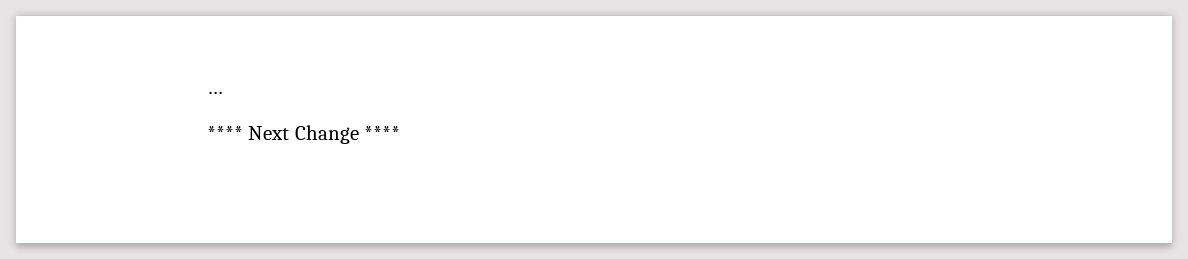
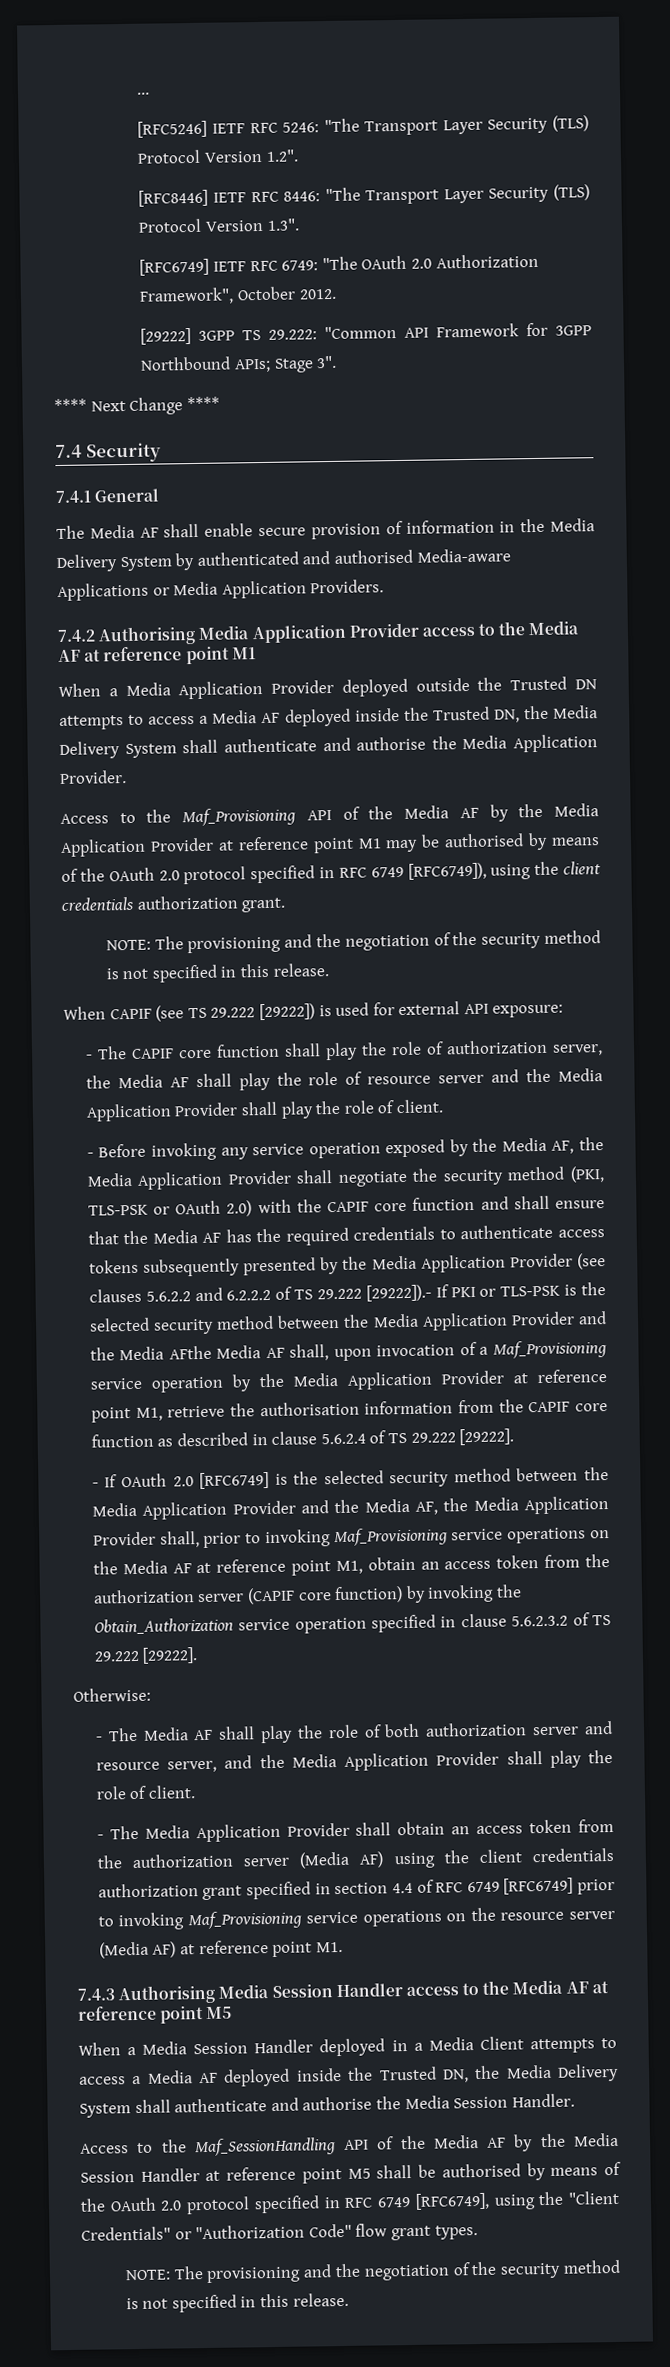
+ [RFC5246] IETF RFC 5246: "The Transport Layer Security (TLS) Protocol Version 1.2".
+ [RFC8446] IETF RFC 8446: "The Transport Layer Security (TLS) Protocol Version 1.3".
+ [RFC6749] IETF RFC 6749: "The OAuth 2.0 Authorization Framework", October 2012.
+ [29222] 3GPP TS 29.222: "Common API Framework for 3GPP Northbound APIs; Stage 3".
  **** Next Change ****
+ 7.4 Security
+ 7.4.1 General
+ The Media AF shall enable secure provision of information in the Media Delivery System by authenticated and authorised Media-aware Applications or Media Application Providers.
+ 7.4.2 Authorising Media Application Provider access to the Media AF at reference point M1
+ When a Media Application Provider deployed outside the Trusted DN attempts to access a Media AF deployed inside the Trusted DN, the Media Delivery System shall authenticate and authorise the Media Application Provider.
+ Access to the Maf_Provisioning API of the Media AF by the Media Application Provider at reference point M1 may be authorised by means of the OAuth 2.0 protocol specified in RFC 6749 [RFC6749]), using the client credentials authorization grant.
+ NOTE: The provisioning and the negotiation of the security method is not specified in this release.
+ When CAPIF (see TS 29.222 [29222]) is used for external API exposure:
+ - The CAPIF core function shall play the role of authorization server, the Media AF shall play the role of resource server and the Media Application Provider shall play the role of client.
+ - Before invoking any service operation exposed by the Media AF, the Media Application Provider shall negotiate the security method (PKI, TLS-PSK or OAuth 2.0) with the CAPIF core function and shall ensure that the Media AF has the required credentials to authenticate access tokens subsequently presented by the Media Application Provider (see clauses 5.6.2.2 and 6.2.2.2 of TS 29.222 [29222]).- If PKI or TLS-PSK is the selected security method between the Media Application Provider and the Media AFthe Media AF shall, upon invocation of a Maf_Provisioning service operation by the Media Application Provider at reference point M1, retrieve the authorisation information from the CAPIF core function as described in clause 5.6.2.4 of TS 29.222 [29222].
+ - If OAuth 2.0 [RFC6749] is the selected security method between the Media Application Provider and the Media AF, the Media Application Provider shall, prior to invoking Maf_Provisioning service operations on the Media AF at reference point M1, obtain an access token from the authorization server (CAPIF core function) by invoking the Obtain_Authorization service operation specified in clause 5.6.2.3.2 of TS 29.222 [29222].
+ Otherwise:
+ - The Media AF shall play the role of both authorization server and resource server, and the Media Application Provider shall play the role of client.
+ - The Media Application Provider shall obtain an access token from the authorization server (Media AF) using the client credentials authorization grant specified in section 4.4 of RFC 6749 [RFC6749] prior to invoking Maf_Provisioning service operations on the resource server (Media AF) at reference point M1.
+ 7.4.3 Authorising Media Session Handler access to the Media AF at reference point M5
+ When a Media Session Handler deployed in a Media Client attempts to access a Media AF deployed inside the Trusted DN, the Media Delivery System shall authenticate and authorise the Media Session Handler.
+ Access to the Maf_SessionHandling API of the Media AF by the Media Session Handler at reference point M5 shall be authorised by means of the OAuth 2.0 protocol specified in RFC 6749 [RFC6749], using the "Client Credentials" or "Authorization Code" flow grant types.
+ NOTE: The provisioning and the negotiation of the security method is not specified in this release.

